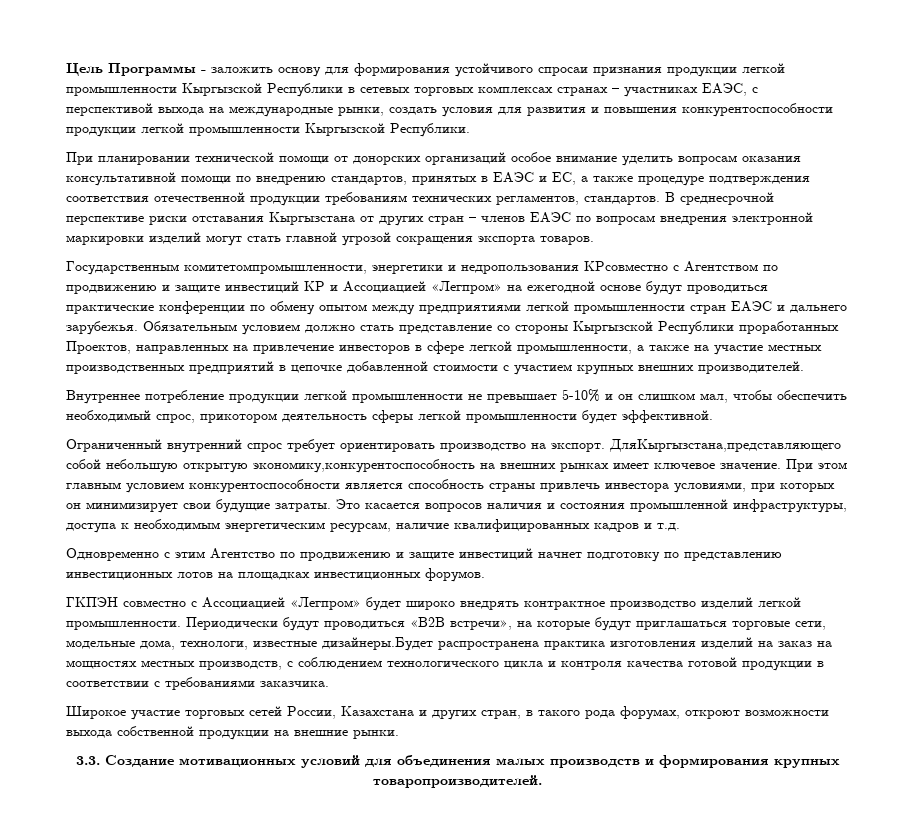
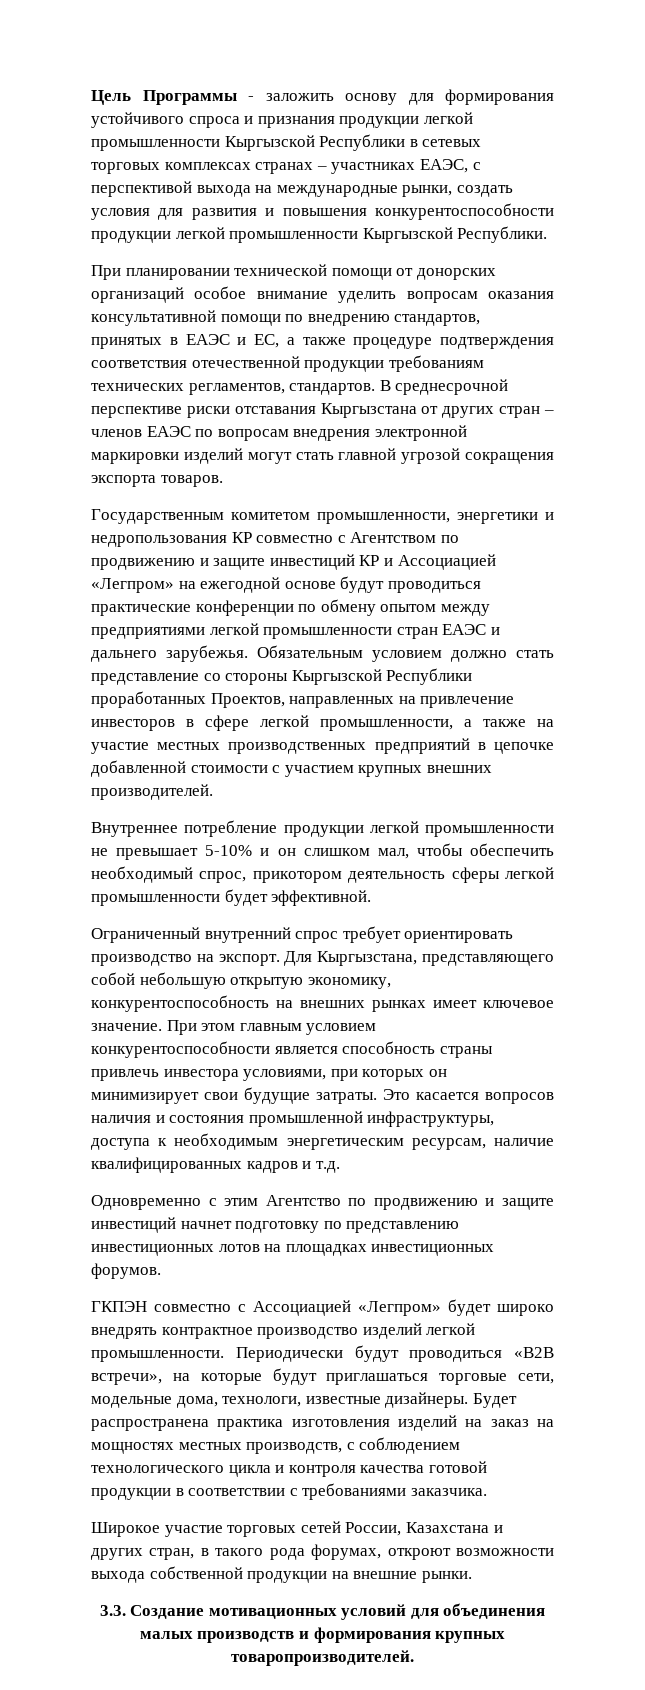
- Цель Программы - заложить основу для формирования устойчивого спросаи признания продукции легкой промышленности Кыргызской Республики в сетевых торговых комплексах странах – участниках ЕАЭС, с перспективой выхода на международные рынки, создать условия для развития и повышения конкурентоспособности продукции легкой промышленности Кыргызской Республики.
+ Цель Программы - заложить основу для формирования устойчивого спроса и признания продукции легкой промышленности Кыргызской Республики в сетевых торговых комплексах странах – участниках ЕАЭС, с перспективой выхода на международные рынки, создать условия для развития и повышения конкурентоспособности продукции легкой промышленности Кыргызской Республики.
- Государственным комитетомпромышленности, энергетики и недропользования КРсовместно с Агентством по продвижению и защите инвестиций КР и Ассоциацией «Легпром» на ежегодной основе будут проводиться практические конференции по обмену опытом между предприятиями легкой промышленности стран ЕАЭС и дальнего зарубежья.
+ Государственным комитетом промышленности, энергетики и недропользования КР совместно с Агентством по продвижению и защите инвестиций КР и Ассоциацией «Легпром» на ежегодной основе будут проводиться практические конференции по обмену опытом между предприятиями легкой промышленности стран ЕАЭС и дальнего зарубежья.
- ДляКыргызстана,представляющего собой небольшую открытую экономику,конкурентоспособность на внешних рынках имеет ключевое значение.
+ Для Кыргызстана, представляющего собой небольшую открытую экономику, конкурентоспособность на внешних рынках имеет ключевое значение.
- Периодически будут проводиться «В2В встречи», на которые будут приглашаться торговые сети, модельные дома, технологи, известные дизайнеры.Будет распространена практика изготовления изделий на заказ на мощностях местных производств, с соблюдением технологического цикла и контроля качества готовой продукции в соответствии с требованиями заказчика.
+ Периодически будут проводиться «В2В встречи», на которые будут приглашаться торговые сети, модельные дома, технологи, известные дизайнеры. Будет распространена практика изготовления изделий на заказ на мощностях местных производств, с соблюдением технологического цикла и контроля качества готовой продукции в соответствии с требованиями заказчика.

